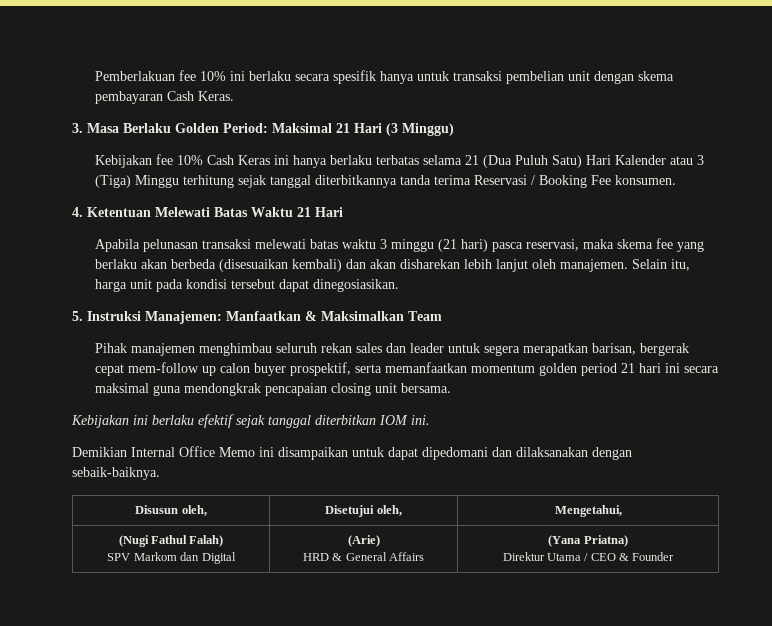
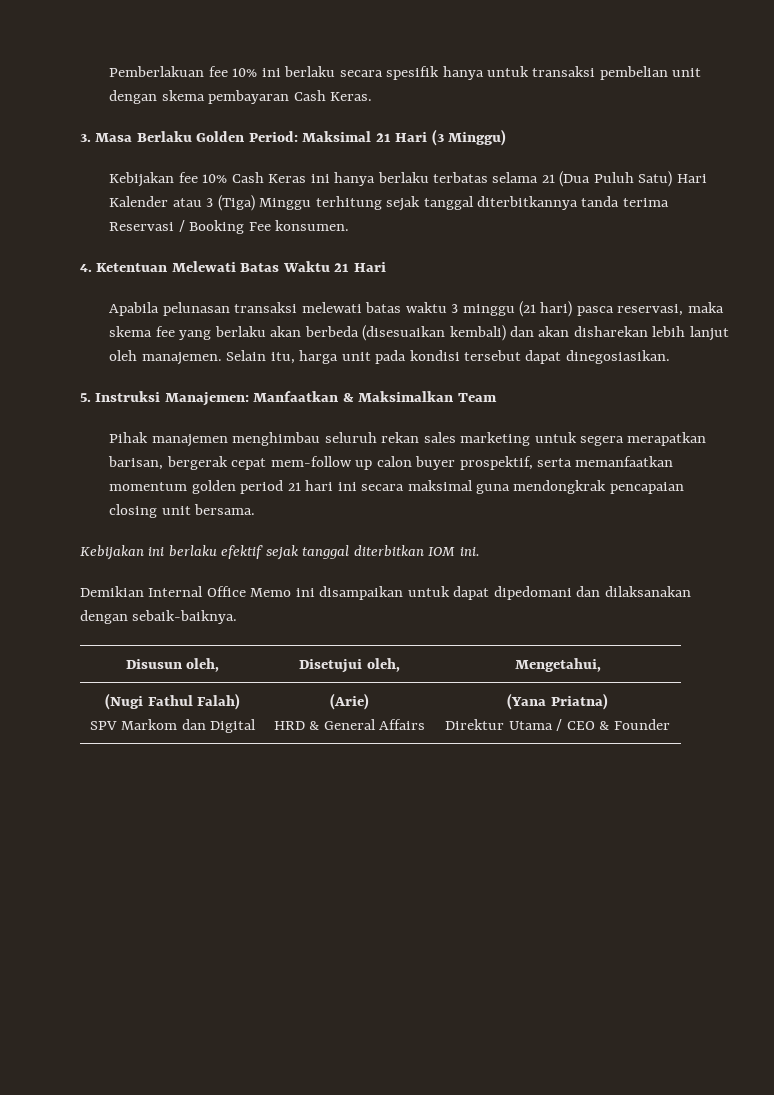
- Pihak manajemen menghimbau seluruh rekan sales dan leader untuk segera merapatkan barisan, bergerak cepat mem-follow up calon buyer prospektif, serta memanfaatkan momentum golden period 21 hari ini secara maksimal guna mendongkrak pencapaian closing unit bersama.
+ Pihak manajemen menghimbau seluruh rekan sales marketing untuk segera merapatkan barisan, bergerak cepat mem-follow up calon buyer prospektif, serta memanfaatkan momentum golden period 21 hari ini secara maksimal guna mendongkrak pencapaian closing unit bersama.

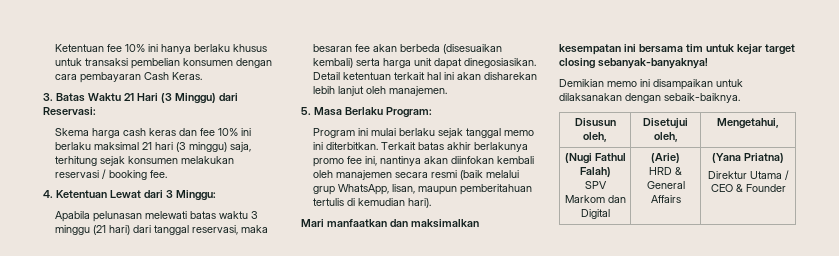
- Pemberlakuan fee 10% ini berlaku secara spesifik hanya untuk transaksi pembelian unit dengan skema pembayaran Cash Keras.
+ Ketentuan fee 10% ini hanya berlaku khusus untuk transaksi pembelian konsumen dengan cara pembayaran Cash Keras.
- 3. Masa Berlaku Golden Period: Maksimal 21 Hari (3 Minggu)
- Kebijakan fee 10% Cash Keras ini hanya berlaku terbatas selama 21 (Dua Puluh Satu) Hari Kalender atau 3 (Tiga) Minggu terhitung sejak tanggal diterbitkannya tanda terima Reservasi / Booking Fee konsumen.
- 4. Ketentuan Melewati Batas Waktu 21 Hari
+ 3. Batas Waktu 21 Hari (3 Minggu) dari Reservasi:
+ Skema harga cash keras dan fee 10% ini berlaku maksimal 21 hari (3 minggu) saja, terhitung sejak konsumen melakukan reservasi / booking fee.
+ 4. Ketentuan Lewat dari 3 Minggu:
- Apabila pelunasan transaksi melewati batas waktu 3 minggu (21 hari) pasca reservasi, maka skema fee yang berlaku akan berbeda (disesuaikan kembali) dan akan disharekan lebih lanjut oleh manajemen. Selain itu, harga unit pada kondisi tersebut dapat dinegosiasikan.
- 5. Instruksi Manajemen: Manfaatkan & Maksimalkan Team
- Pihak manajemen menghimbau seluruh rekan sales marketing untuk segera merapatkan barisan, bergerak cepat mem-follow up calon buyer prospektif, serta memanfaatkan momentum golden period 21 hari ini secara maksimal guna mendongkrak pencapaian closing unit bersama.
- Kebijakan ini berlaku efektif sejak tanggal diterbitkan IOM ini.
- Demikian Internal Office Memo ini disampaikan untuk dapat dipedomani dan dilaksanakan dengan sebaik-baiknya.
+ Apabila pelunasan melewati batas waktu 3 minggu (21 hari) dari tanggal reservasi, maka besaran fee akan berbeda (disesuaikan kembali) serta harga unit dapat dinegosiasikan. Detail ketentuan terkait hal ini akan disharekan lebih lanjut oleh manajemen.
+ 5. Masa Berlaku Program:
+ Program ini mulai berlaku sejak tanggal memo ini diterbitkan. Terkait batas akhir berlakunya promo fee ini, nantinya akan diinfokan kembali oleh manajemen secara resmi (baik melalui grup WhatsApp, lisan, maupun pemberitahuan tertulis di kemudian hari).
+ Mari manfaatkan dan maksimalkan kesempatan ini bersama tim untuk kejar target closing sebanyak-banyaknya!
+ Demikian memo ini disampaikan untuk dilaksanakan dengan sebaik-baiknya.

